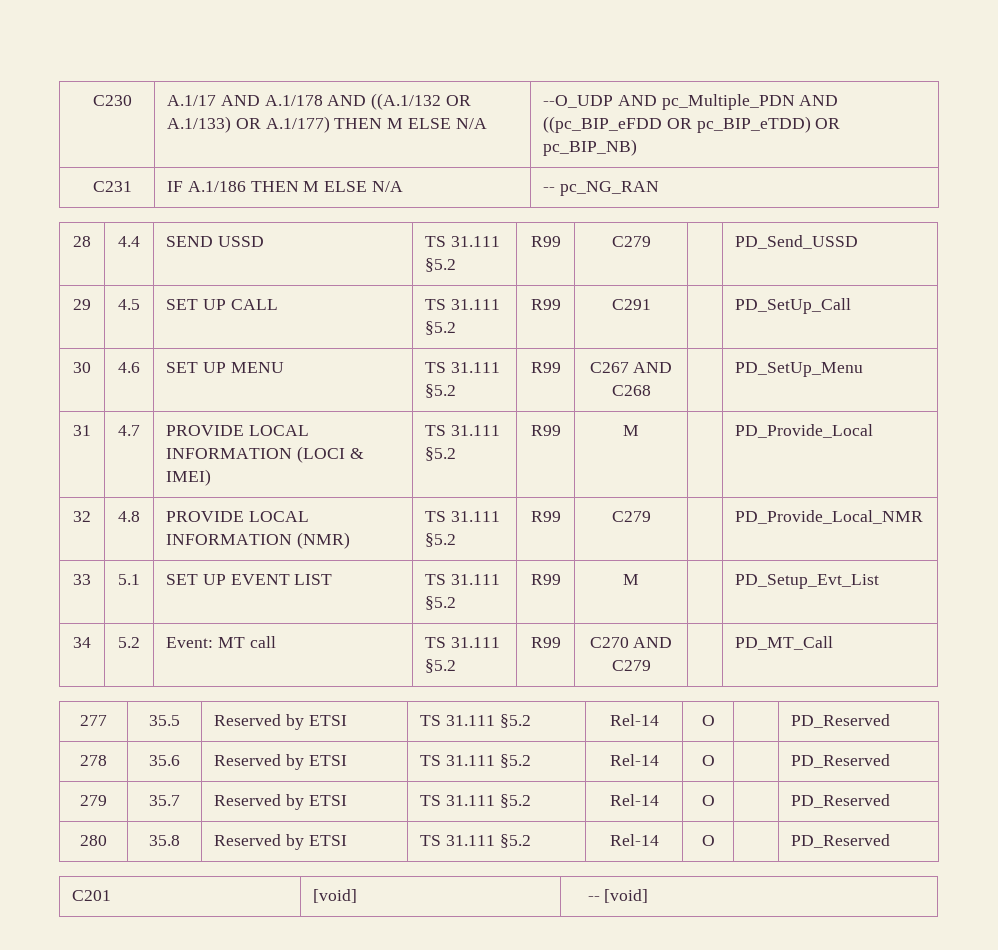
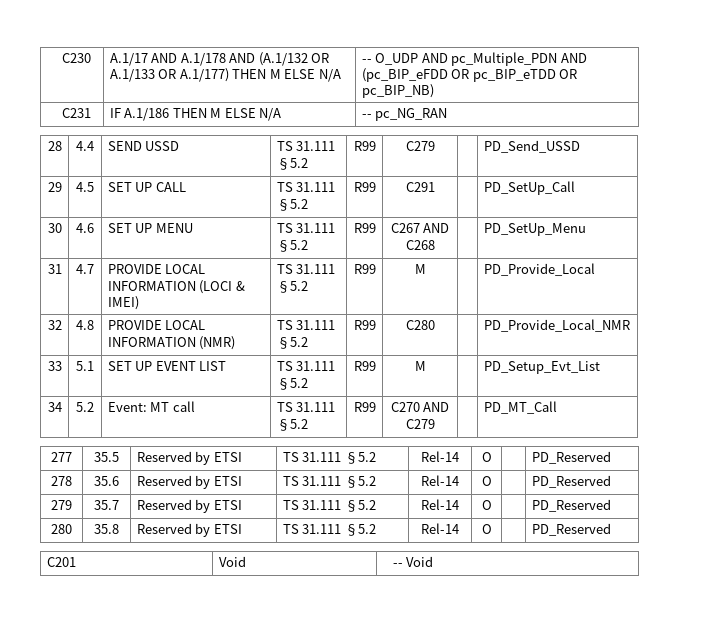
- C230 | A.1/17 AND A.1/178 AND ((A.1/132 OR A.1/133) OR A.1/177) THEN M ELSE N/A | --O_UDP AND pc_Multiple_PDN AND ((pc_BIP_eFDD OR pc_BIP_eTDD) OR pc_BIP_NB)
+ C230 | A.1/17 AND A.1/178 AND (A.1/132 OR A.1/133 OR A.1/177) THEN M ELSE N/A | -- O_UDP AND pc_Multiple_PDN AND (pc_BIP_eFDD OR pc_BIP_eTDD OR pc_BIP_NB)
- 32 | 4.8 | PROVIDE LOCAL INFORMATION (NMR) | TS 31.111 §5.2 | R99 | C279 | | PD_Provide_Local_NMR
+ 32 | 4.8 | PROVIDE LOCAL INFORMATION (NMR) | TS 31.111 §5.2 | R99 | C280 | | PD_Provide_Local_NMR
- C201 | [void] | -- [void]
+ C201 | Void | -- Void

